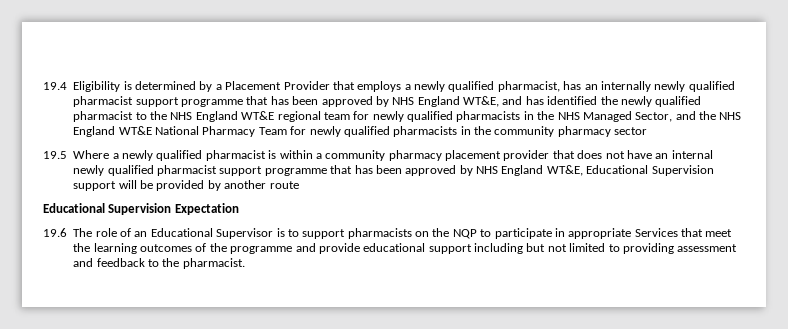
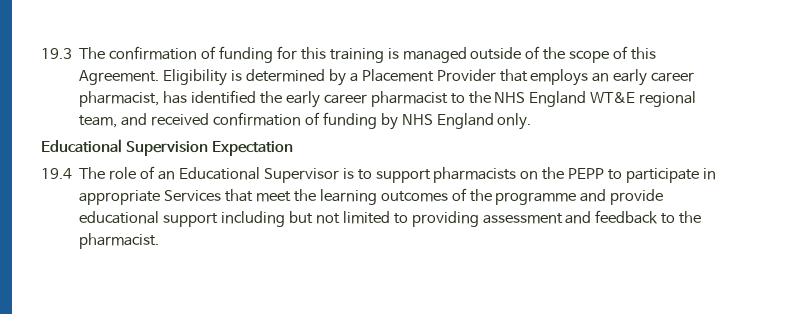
- 19.4 Eligibility is determined by a Placement Provider that employs a newly qualified pharmacist, has an internally newly qualified pharmacist support programme that has been approved by NHS England WT&E, and has identified the newly qualified pharmacist to the NHS England WT&E regional team for newly qualified pharmacists in the NHS Managed Sector, and the NHS England WT&E National Pharmacy Team for newly qualified pharmacists in the community pharmacy sector
- 19.5 Where a newly qualified pharmacist is within a community pharmacy placement provider that does not have an internal newly qualified pharmacist support programme that has been approved by NHS England WT&E, Educational Supervision support will be provided by another route
+ 19.3 The confirmation of funding for this training is managed outside of the scope of this Agreement. Eligibility is determined by a Placement Provider that employs an early career pharmacist, has identified the early career pharmacist to the NHS England WT&E regional team, and received confirmation of funding by NHS England only.
- 19.6 The role of an Educational Supervisor is to support pharmacists on the NQP to participate in appropriate Services that meet the learning outcomes of the programme and provide educational support including but not limited to providing assessment and feedback to the pharmacist.
+ 19.4 The role of an Educational Supervisor is to support pharmacists on the PEPP to participate in appropriate Services that meet the learning outcomes of the programme and provide educational support including but not limited to providing assessment and feedback to the pharmacist.

